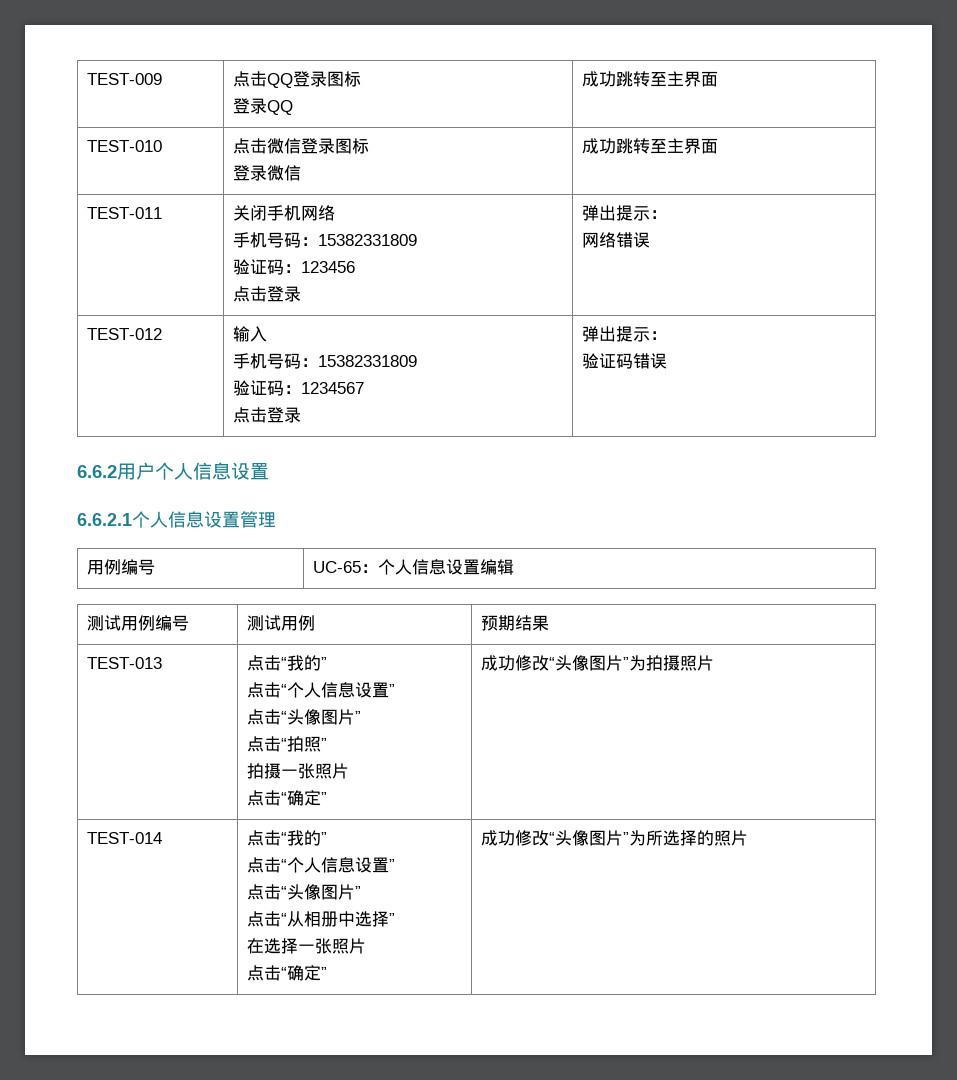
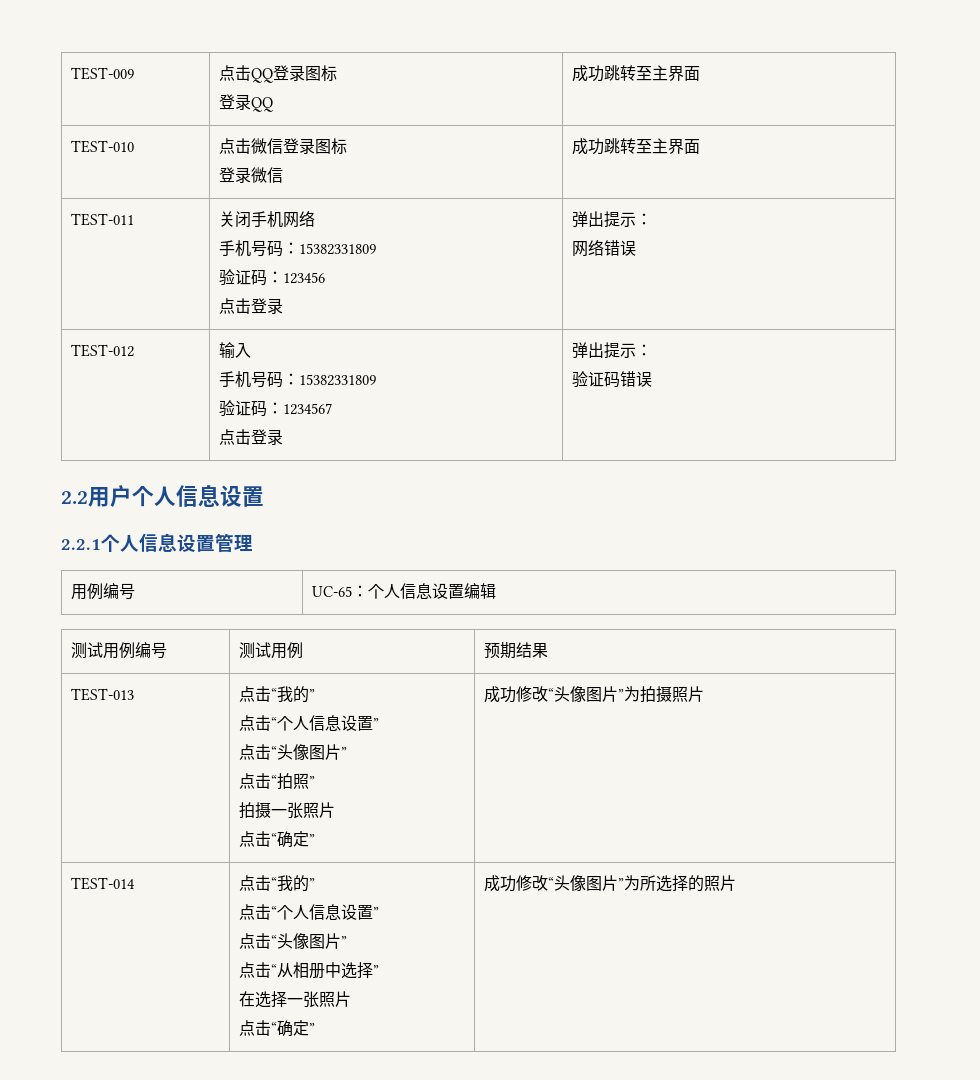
- 6.6.2用户个人信息设置
+ 2.2用户个人信息设置
- 6.6.2.1个人信息设置管理
+ 2.2.1个人信息设置管理

